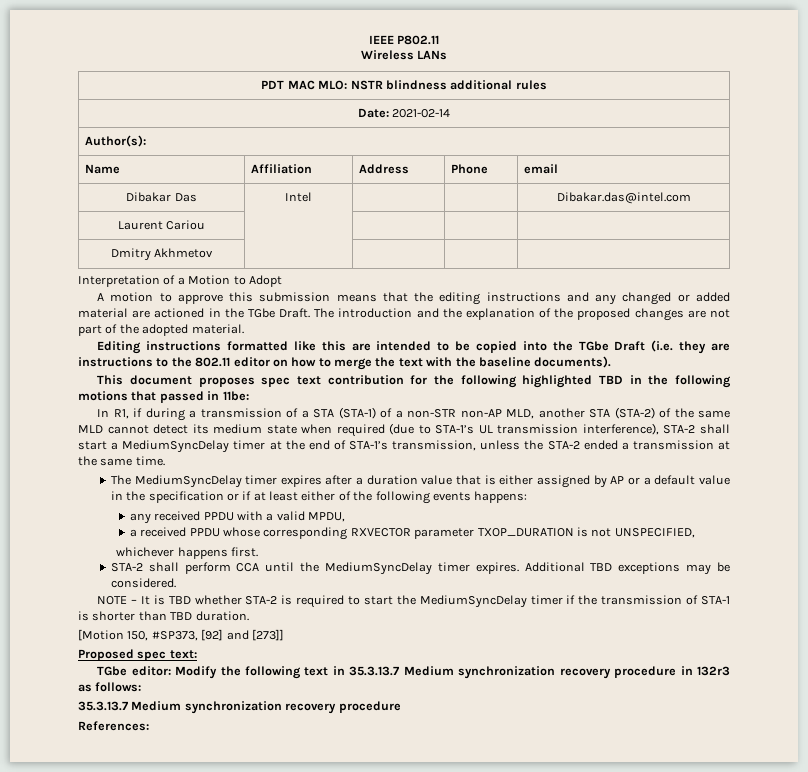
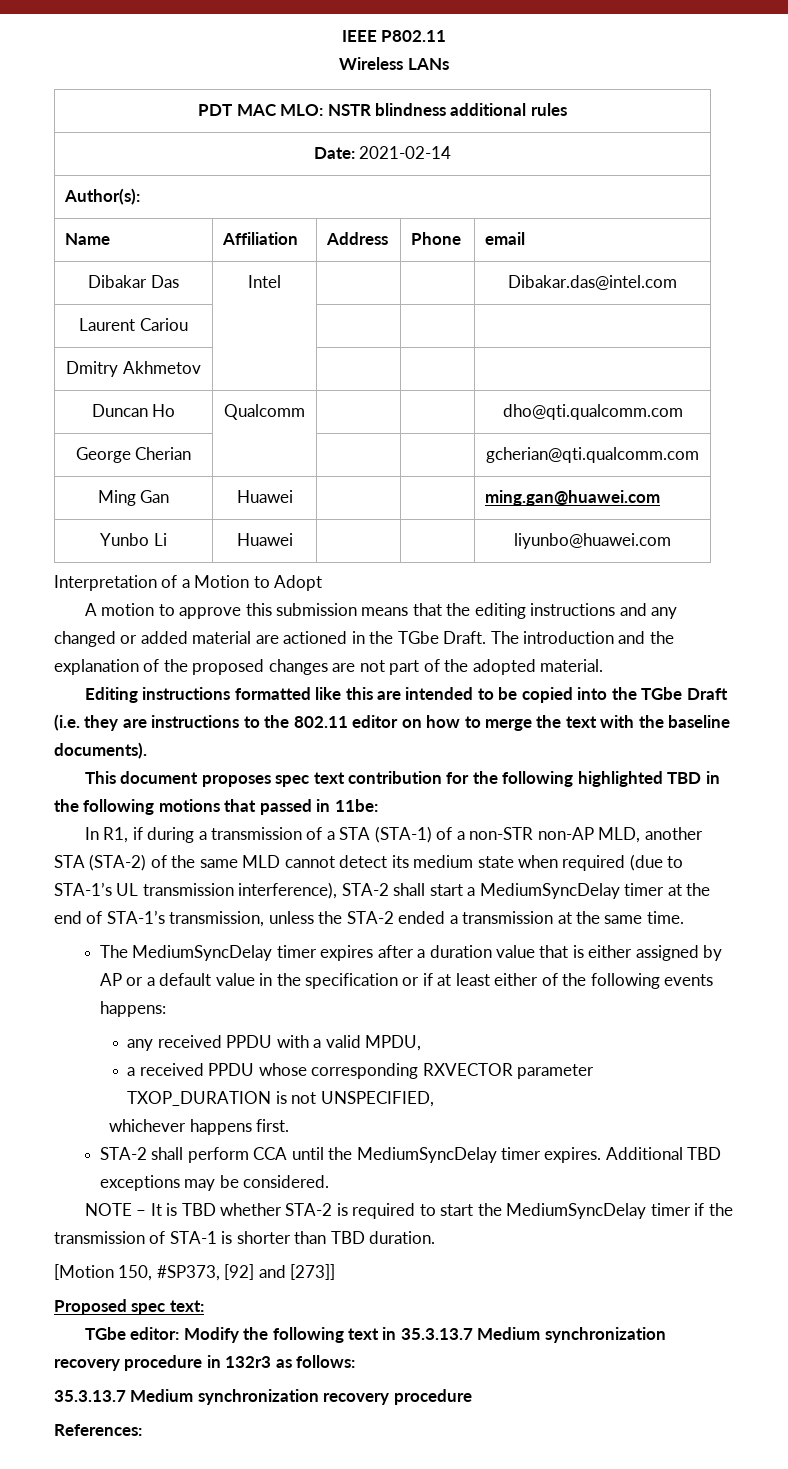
+ Duncan Ho | Qualcomm | | | dho@qti.qualcomm.com
+ George Cherian | | | | gcherian@qti.qualcomm.com
+ Ming Gan | Huawei | | | ming.gan@huawei.com
+ Yunbo Li | Huawei | | | liyunbo@huawei.com

